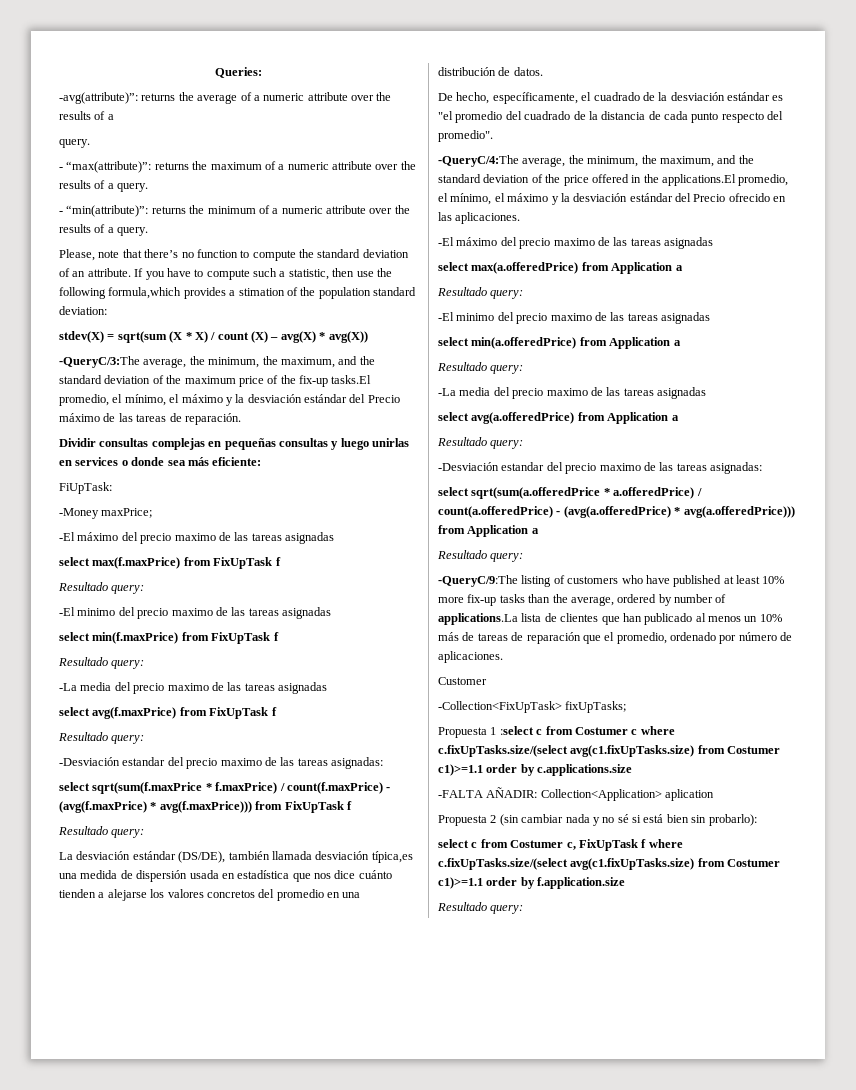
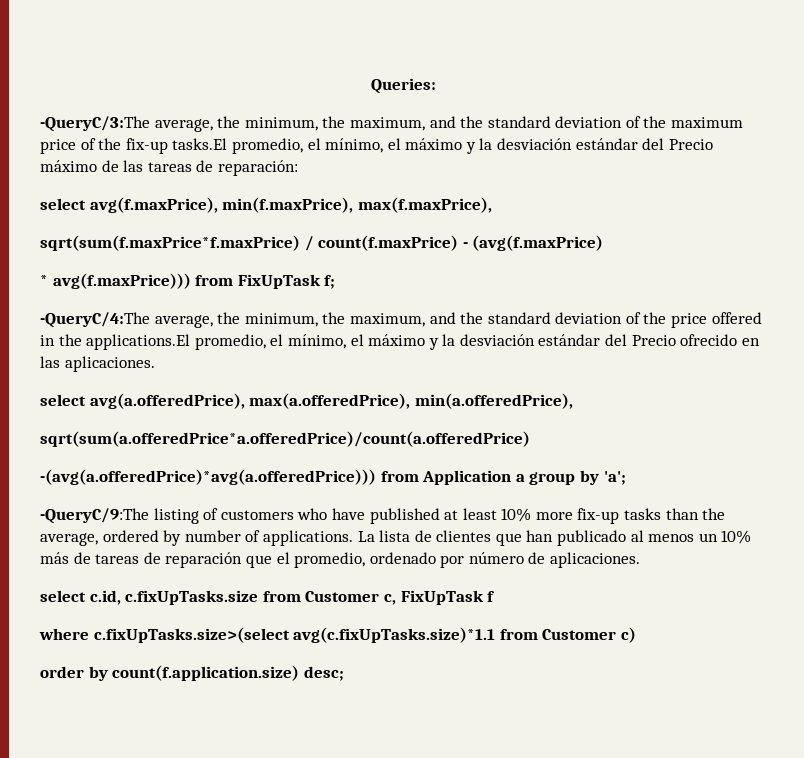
- -avg(attribute)”: returns the average of a numeric attribute over the results of a
- query.
- - “max(attribute)”: returns the maximum of a numeric attribute over the results of a query.
- - “min(attribute)”: returns the minimum of a numeric attribute over the results of a query.
- Please, note that there’s no function to compute the standard deviation of an attribute. If you have to compute such a statistic, then use the following formula,which provides a stimation of the population standard deviation:
- stdev(X) = sqrt(sum (X * X) / count (X) – avg(X) * avg(X))
- -QueryC/3:The average, the minimum, the maximum, and the standard deviation of the maximum price of the fix-up tasks.El promedio, el mínimo, el máximo y la desviación estándar del Precio máximo de las tareas de reparación.
- Dividir consultas complejas en pequeñas consultas y luego unirlas en services o donde sea más eficiente:
- FiUpTask:
- -Money maxPrice;
- -El máximo del precio maximo de las tareas asignadas
- select max(f.maxPrice) from FixUpTask f
- Resultado query:
- -El minimo del precio maximo de las tareas asignadas
- select min(f.maxPrice) from FixUpTask f
- Resultado query:
- -La media del precio maximo de las tareas asignadas
- select avg(f.maxPrice) from FixUpTask f
- Resultado query:
- -Desviación estandar del precio maximo de las tareas asignadas:
- select sqrt(sum(f.maxPrice * f.maxPrice) / count(f.maxPrice) - (avg(f.maxPrice) * avg(f.maxPrice))) from FixUpTask f
- Resultado query:
- La desviación estándar (DS/DE), también llamada desviación típica,es una medida de dispersión usada en estadística que nos dice cuánto tienden a alejarse los valores concretos del promedio en una distribución de datos.
- De hecho, específicamente, el cuadrado de la desviación estándar es "el promedio del cuadrado de la distancia de cada punto respecto del promedio".
+ -QueryC/3:The average, the minimum, the maximum, and the standard deviation of the maximum price of the fix-up tasks.El promedio, el mínimo, el máximo y la desviación estándar del Precio máximo de las tareas de reparación:
+ select avg(f.maxPrice), min(f.maxPrice), max(f.maxPrice),
+ sqrt(sum(f.maxPrice*f.maxPrice) / count(f.maxPrice) - (avg(f.maxPrice)
+ * avg(f.maxPrice))) from FixUpTask f;
  -QueryC/4:The average, the minimum, the maximum, and the standard deviation of the price offered in the applications.El promedio, el mínimo, el máximo y la desviación estándar del Precio ofrecido en las aplicaciones.
- -El máximo del precio maximo de las tareas asignadas
- select max(a.offeredPrice) from Application a
- Resultado query:
- -El minimo del precio maximo de las tareas asignadas
- select min(a.offeredPrice) from Application a
- Resultado query:
- -La media del precio maximo de las tareas asignadas
- select avg(a.offeredPrice) from Application a
- Resultado query:
- -Desviación estandar del precio maximo de las tareas asignadas:
- select sqrt(sum(a.offeredPrice * a.offeredPrice) / count(a.offeredPrice) - (avg(a.offeredPrice) * avg(a.offeredPrice))) from Application a
- Resultado query:
+ select avg(a.offeredPrice), max(a.offeredPrice), min(a.offeredPrice),
+ sqrt(sum(a.offeredPrice*a.offeredPrice)/count(a.offeredPrice)
+ -(avg(a.offeredPrice)*avg(a.offeredPrice))) from Application a group by 'a';
- -QueryC/9:The listing of customers who have published at least 10% more fix-up tasks than the average, ordered by number of applications.La lista de clientes que han publicado al menos un 10% más de tareas de reparación que el promedio, ordenado por número de aplicaciones.
+ -QueryC/9:The listing of customers who have published at least 10% more fix-up tasks than the average, ordered by number of applications. La lista de clientes que han publicado al menos un 10% más de tareas de reparación que el promedio, ordenado por número de aplicaciones.
- Customer
- -Collection<FixUpTask> fixUpTasks;
- Propuesta 1 :select c from Costumer c where c.fixUpTasks.size/(select avg(c1.fixUpTasks.size) from Costumer c1)>=1.1 order by c.applications.size
- -FALTA AÑADIR: Collection<Application> aplication
- Propuesta 2 (sin cambiar nada y no sé si está bien sin probarlo):
- select c from Costumer c, FixUpTask f where c.fixUpTasks.size/(select avg(c1.fixUpTasks.size) from Costumer c1)>=1.1 order by f.application.size
- Resultado query:
+ select c.id, c.fixUpTasks.size from Customer c, FixUpTask f
+ where c.fixUpTasks.size>(select avg(c.fixUpTasks.size)*1.1 from Customer c)
+ order by count(f.application.size) desc;

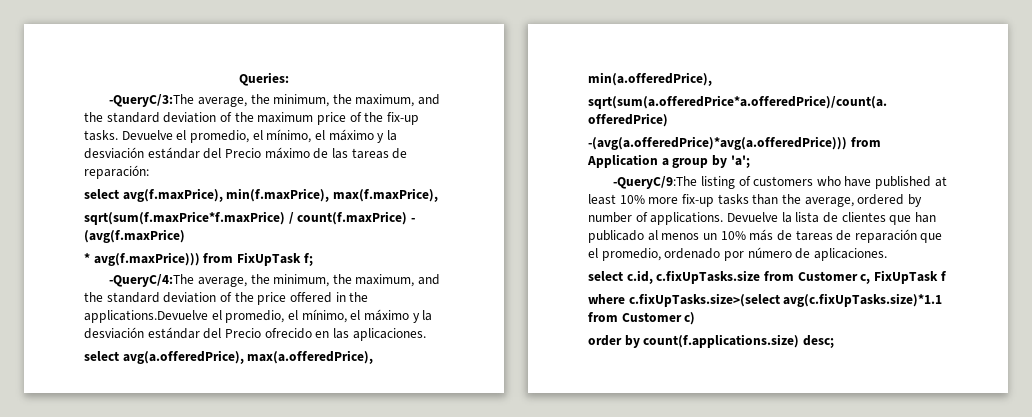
- -QueryC/3:The average, the minimum, the maximum, and the standard deviation of the maximum price of the fix-up tasks.El promedio, el mínimo, el máximo y la desviación estándar del Precio máximo de las tareas de reparación:
+ -QueryC/3:The average, the minimum, the maximum, and the standard deviation of the maximum price of the fix-up tasks. Devuelve el promedio, el mínimo, el máximo y la desviación estándar del Precio máximo de las tareas de reparación:
- -QueryC/4:The average, the minimum, the maximum, and the standard deviation of the price offered in the applications.El promedio, el mínimo, el máximo y la desviación estándar del Precio ofrecido en las aplicaciones.
+ -QueryC/4:The average, the minimum, the maximum, and the standard deviation of the price offered in the applications.Devuelve el promedio, el mínimo, el máximo y la desviación estándar del Precio ofrecido en las aplicaciones.
- La lista de clientes que han publicado al menos un 10% más de tareas de reparación que el promedio, ordenado por número de aplicaciones.
+ Devuelve la lista de clientes que han publicado al menos un 10% más de tareas de reparación que el promedio, ordenado por número de aplicaciones.
- order by count(f.application.size) desc;
+ order by count(f.applications.size) desc;

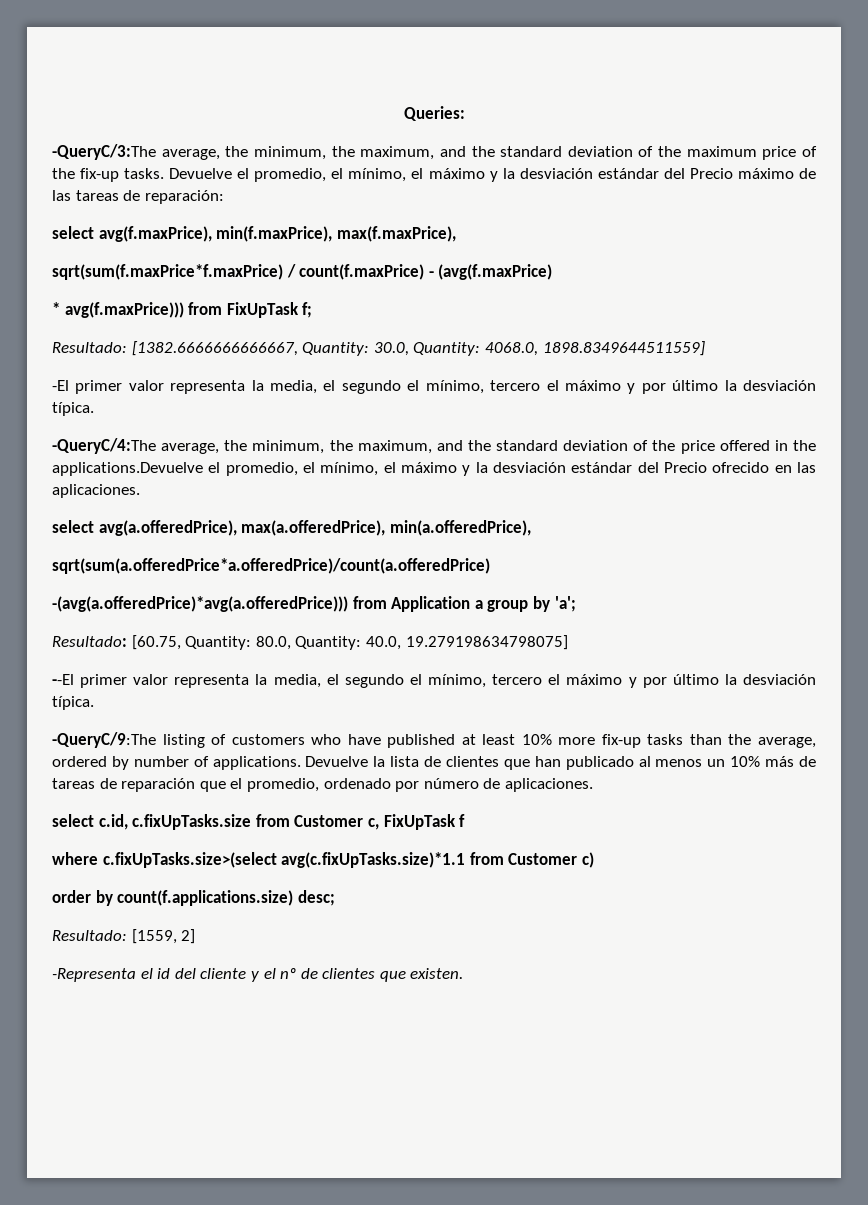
+ Resultado: [1382.6666666666667, Quantity: 30.0, Quantity: 4068.0, 1898.8349644511559]
+ -El primer valor representa la media, el segundo el mínimo, tercero el máximo y por último la desviación típica.
+ Resultado: [60.75, Quantity: 80.0, Quantity: 40.0, 19.279198634798075]
+ --El primer valor representa la media, el segundo el mínimo, tercero el máximo y por último la desviación típica.
+ Resultado: [1559, 2]
+ -Representa el id del cliente y el nº de clientes que existen.

